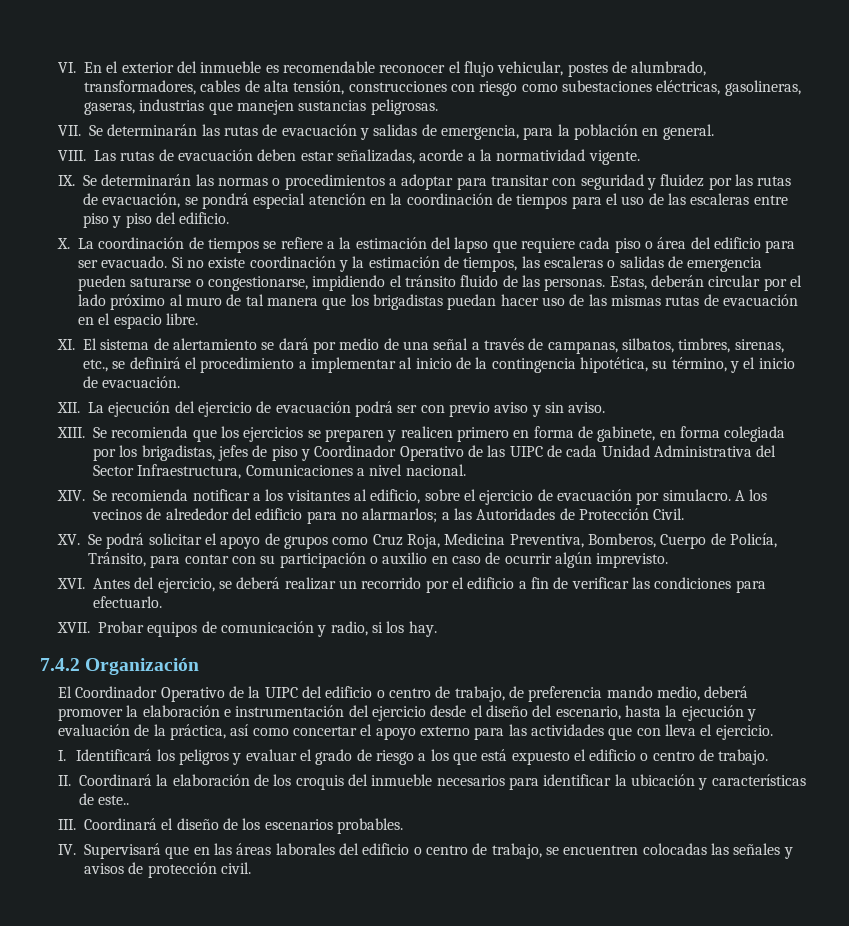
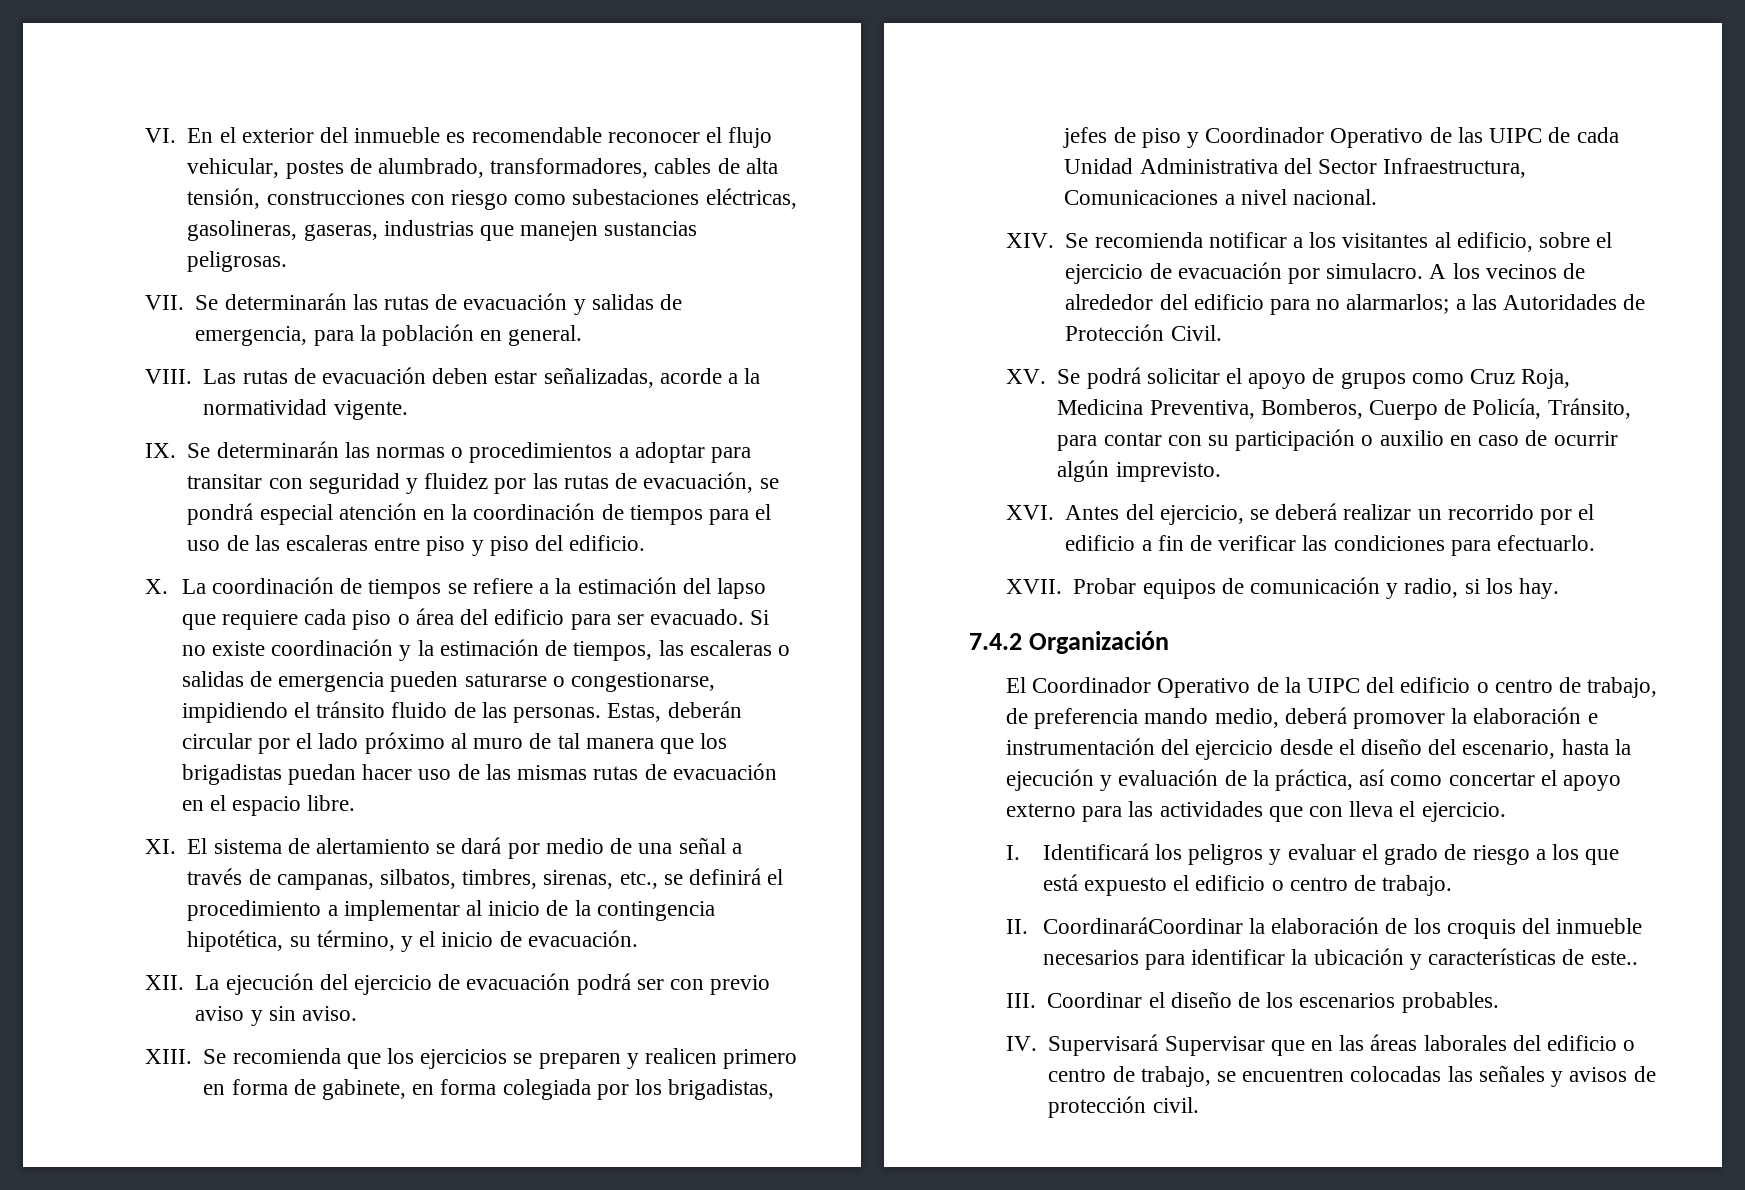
- II. Coordinará la elaboración de los croquis del inmueble necesarios para identificar la ubicación y características de este..
+ II. CoordinaráCoordinar la elaboración de los croquis del inmueble necesarios para identificar la ubicación y características de este..
- III. Coordinará el diseño de los escenarios probables.
+ III. Coordinar el diseño de los escenarios probables.
- IV. Supervisará que en las áreas laborales del edificio o centro de trabajo, se encuentren colocadas las señales y avisos de protección civil.
+ IV. Supervisará Supervisar que en las áreas laborales del edificio o centro de trabajo, se encuentren colocadas las señales y avisos de protección civil.

